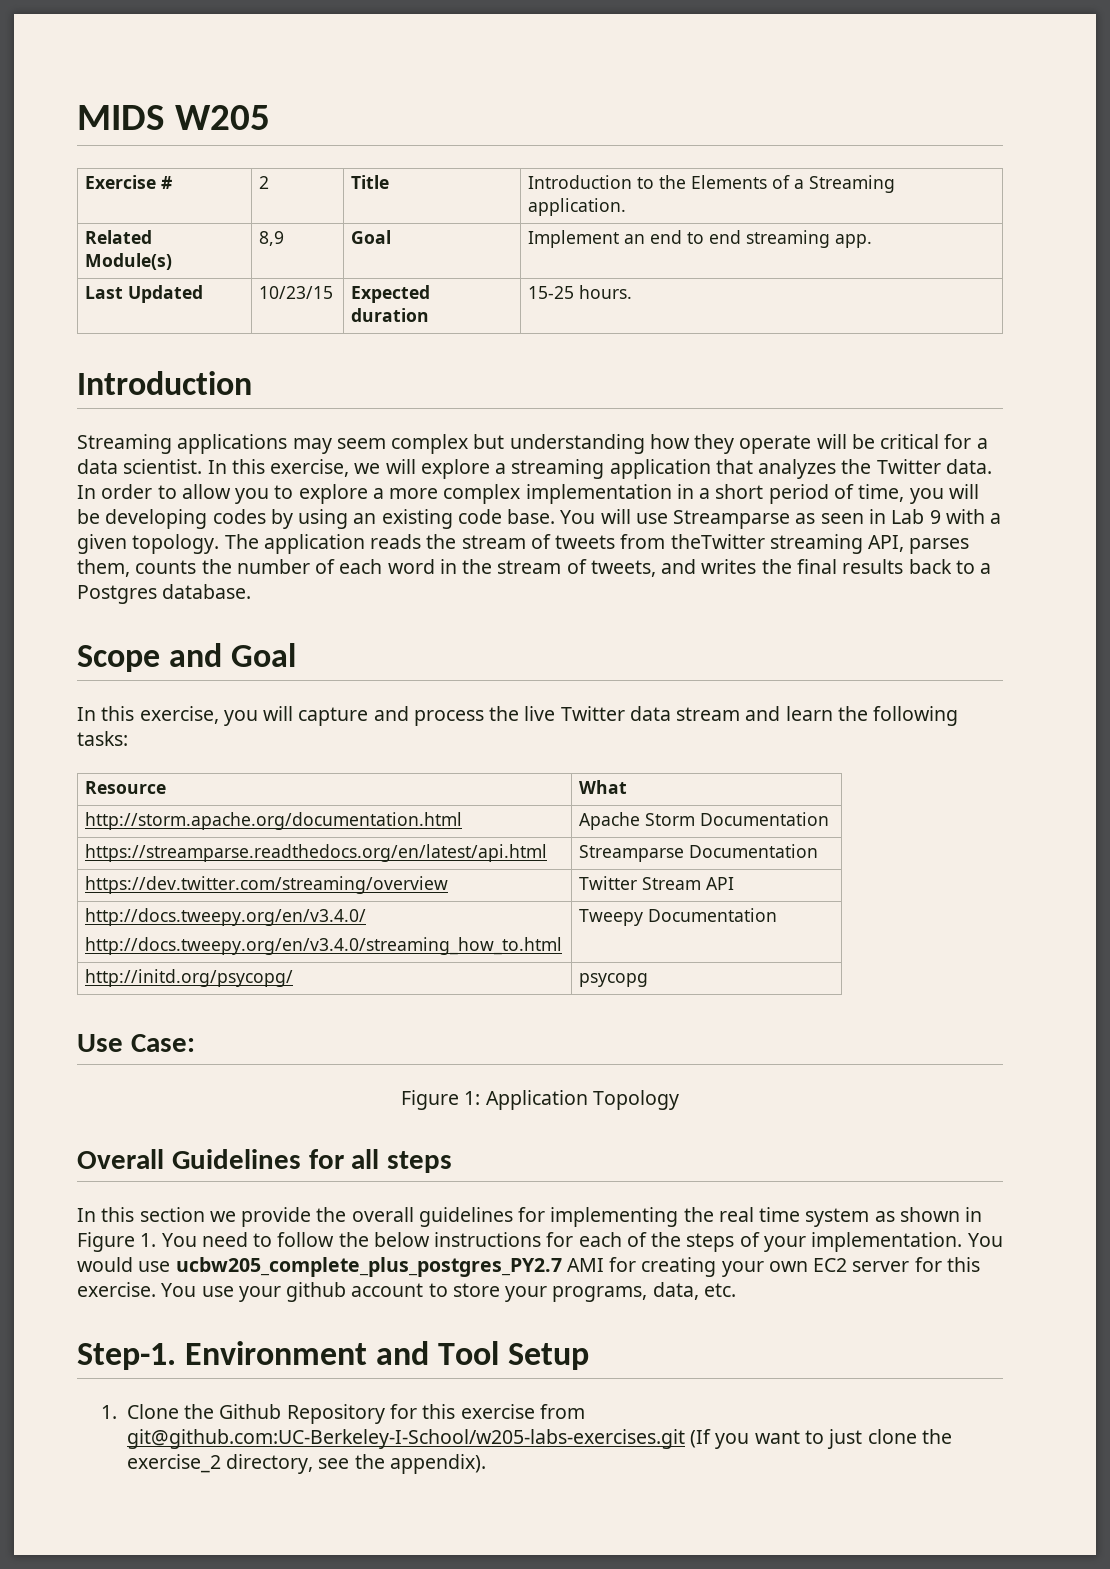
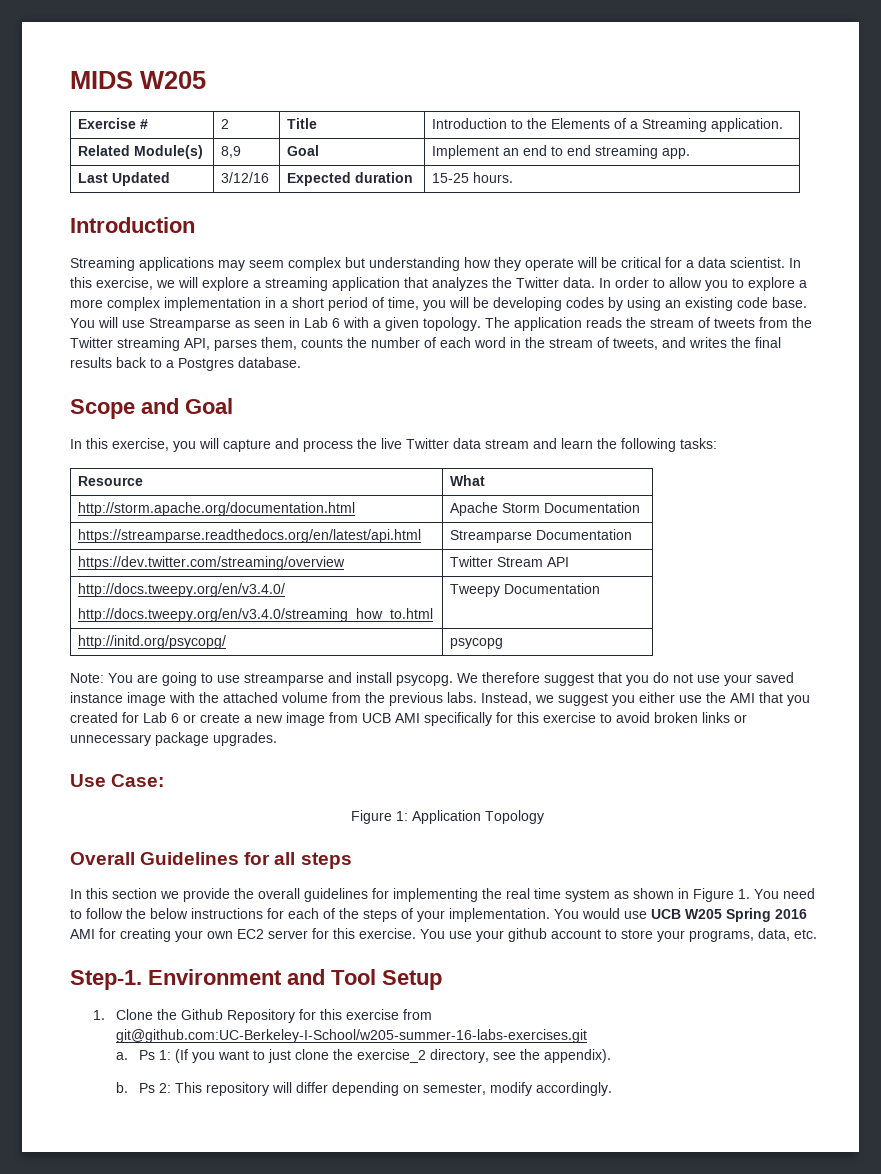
- Last Updated | 10/23/15 | Expected duration | 15-25 hours.
+ Last Updated | 3/12/16 | Expected duration | 15-25 hours.
- You will use Streamparse as seen in Lab 9 with a given topology.
+ You will use Streamparse as seen in Lab 6 with a given topology.
- The application reads the stream of tweets from theTwitter streaming API, parses them, counts the number of each word in the stream of tweets, and writes the final results back to a Postgres database.
+ The application reads the stream of tweets from the Twitter streaming API, parses them, counts the number of each word in the stream of tweets, and writes the final results back to a Postgres database.
+ Note: You are going to use streamparse and install psycopg. We therefore suggest that you do not use your saved instance image with the attached volume from the previous labs. Instead, we suggest you either use the AMI that you created for Lab 6 or create a new image from UCB AMI specifically for this exercise to avoid broken links or unnecessary package upgrades.
- You would use ucbw205_complete_plus_postgres_PY2.7 AMI for creating your own EC2 server for this exercise.
+ You would use UCB W205 Spring 2016 AMI for creating your own EC2 server for this exercise.
- 1. Clone the Github Repository for this exercise from git@github.com:UC-Berkeley-I-School/w205-labs-exercises.git (If you want to just clone the exercise_2 directory, see the appendix).
+ 1. Clone the Github Repository for this exercise from git@github.com:UC-Berkeley-I-School/w205-summer-16-labs-exercises.git
+ a. Ps 1: (If you want to just clone the exercise_2 directory, see the appendix).
+ b. Ps 2: This repository will differ depending on semester, modify accordingly.

